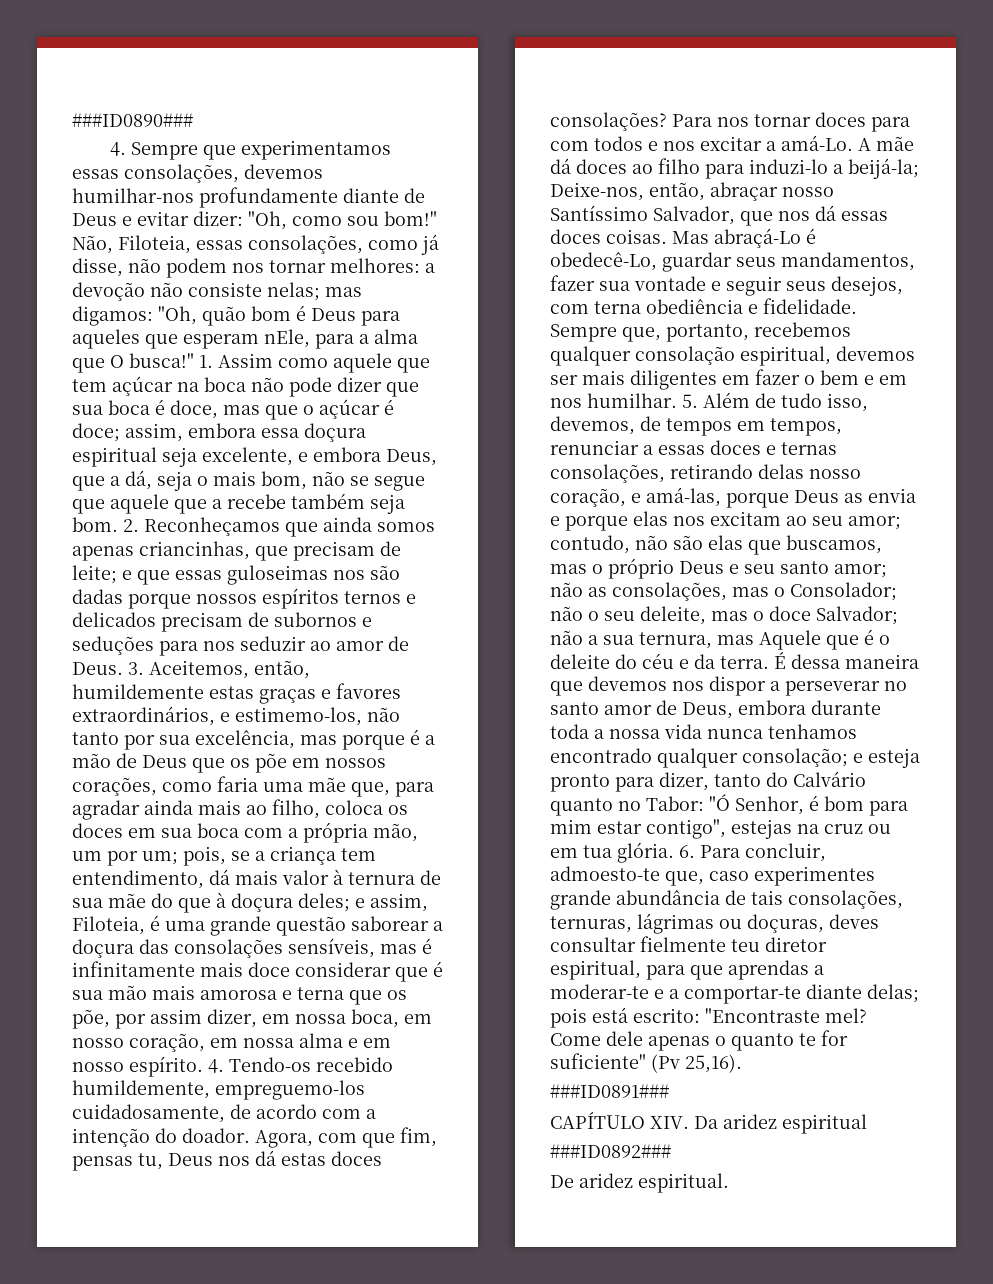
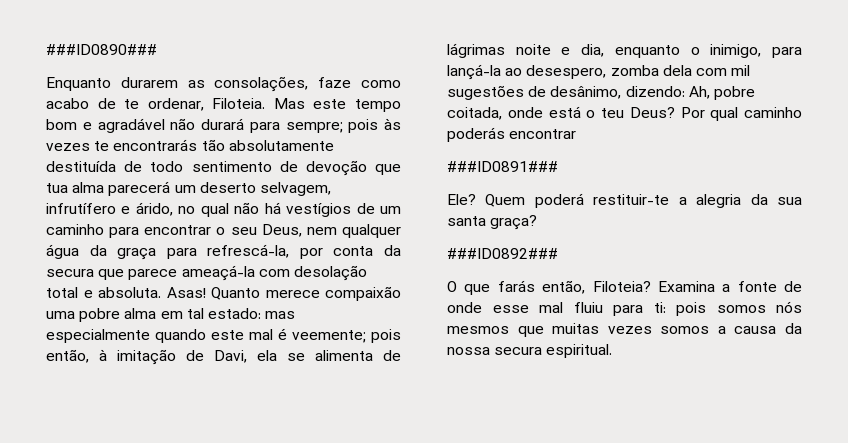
- 4. Sempre que experimentamos essas consolações, devemos humilhar-nos profundamente diante de Deus e evitar dizer: "Oh, como sou bom!" Não, Filoteia, essas consolações, como já disse, não podem nos tornar melhores: a devoção não consiste nelas; mas digamos: "Oh, quão bom é Deus para aqueles que esperam nEle, para a alma que O busca!" 1. Assim como aquele que tem açúcar na boca não pode dizer que sua boca é doce, mas que o açúcar é doce; assim, embora essa doçura espiritual seja excelente, e embora Deus, que a dá, seja o mais bom, não se segue que aquele que a recebe também seja bom. 2. Reconheçamos que ainda somos apenas criancinhas, que precisam de leite; e que essas guloseimas nos são dadas porque nossos espíritos ternos e delicados precisam de subornos e seduções para nos seduzir ao amor de Deus. 3. Aceitemos, então, humildemente estas graças e favores extraordinários, e estimemo-los, não tanto por sua excelência, mas porque é a mão de Deus que os põe em nossos corações, como faria uma mãe que, para agradar ainda mais ao filho, coloca os doces em sua boca com a própria mão, um por um; pois, se a criança tem entendimento, dá mais valor à ternura de sua mãe do que à doçura deles; e assim, Filoteia, é uma grande questão saborear a doçura das consolações sensíveis, mas é infinitamente mais doce considerar que é sua mão mais amorosa e terna que os põe, por assim dizer, em nossa boca, em nosso coração, em nossa alma e em nosso espírito. 4. Tendo-os recebido humildemente, empreguemo-los cuidadosamente, de acordo com a intenção do doador. Agora, com que fim, pensas tu, Deus nos dá estas doces consolações? Para nos tornar doces para com todos e nos excitar a amá-Lo. A mãe dá doces ao filho para induzi-lo a beijá-la; Deixe-nos, então, abraçar nosso Santíssimo Salvador, que nos dá essas doces coisas. Mas abraçá-Lo é obedecê-Lo, guardar seus mandamentos, fazer sua vontade e seguir seus desejos, com terna obediência e fidelidade. Sempre que, portanto, recebemos qualquer consolação espiritual, devemos ser mais diligentes em fazer o bem e em nos humilhar. 5. Além de tudo isso, devemos, de tempos em tempos, renunciar a essas doces e ternas consolações, retirando delas nosso coração, e amá-las, porque Deus as envia e porque elas nos excitam ao seu amor; contudo, não são elas que buscamos, mas o próprio Deus e seu santo amor; não as consolações, mas o Consolador; não o seu deleite, mas o doce Salvador; não a sua ternura, mas Aquele que é o deleite do céu e da terra. É dessa maneira que devemos nos dispor a perseverar no santo amor de Deus, embora durante toda a nossa vida nunca tenhamos encontrado qualquer consolação; e esteja pronto para dizer, tanto do Calvário quanto no Tabor: "Ó Senhor, é bom para mim estar contigo", estejas na cruz ou em tua glória. 6. Para concluir, admoesto-te que, caso experimentes grande abundância de tais consolações, ternuras, lágrimas ou doçuras, deves consultar fielmente teu diretor espiritual, para que aprendas a moderar-te e a comportar-te diante delas; pois está escrito: "Encontraste mel? Come dele apenas o quanto te for suficiente" (Pv 25,16).
+ Enquanto durarem as consolações, faze como acabo de te ordenar, Filoteia. Mas este tempo bom e agradável não durará para sempre; pois às vezes te encontrarás tão absolutamente destituída de todo sentimento de devoção que tua alma parecerá um deserto selvagem, infrutífero e árido, no qual não há vestígios de um caminho para encontrar o seu Deus, nem qualquer água da graça para refrescá-la, por conta da secura que parece ameaçá-la com desolação total e absoluta. Asas! Quanto merece compaixão uma pobre alma em tal estado: mas especialmente quando este mal é veemente; pois então, à imitação de Davi, ela se alimenta de lágrimas noite e dia, enquanto o inimigo, para lançá-la ao desespero, zomba dela com mil sugestões de desânimo, dizendo: Ah, pobre coitada, onde está o teu Deus? Por qual caminho poderás encontrar
  ###ID0891###
- CAPÍTULO XIV. Da aridez espiritual
+ Ele? Quem poderá restituir-te a alegria da sua santa graça?
  ###ID0892###
- De aridez espiritual.
+ O que farás então, Filoteia? Examina a fonte de onde esse mal fluiu para ti: pois somos nós mesmos que muitas vezes somos a causa da nossa secura espiritual.

